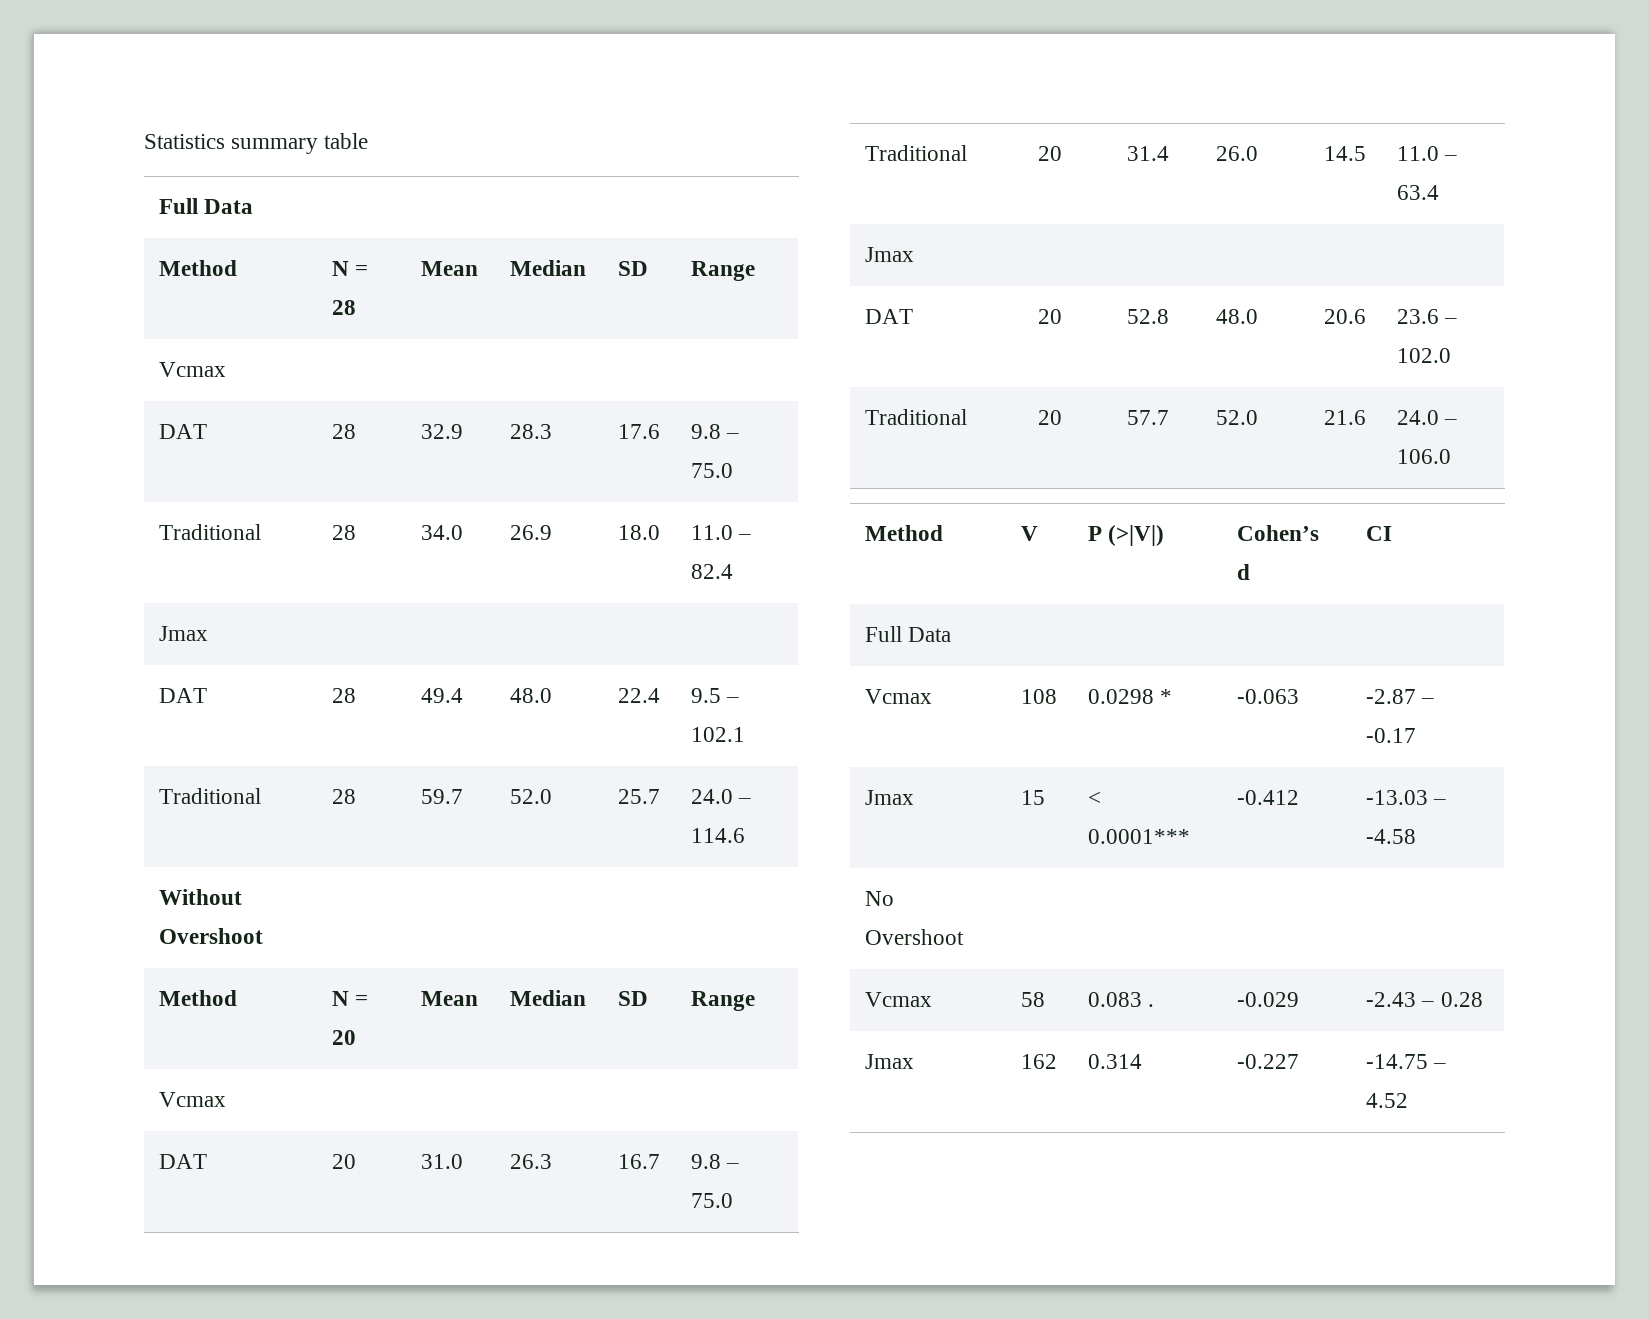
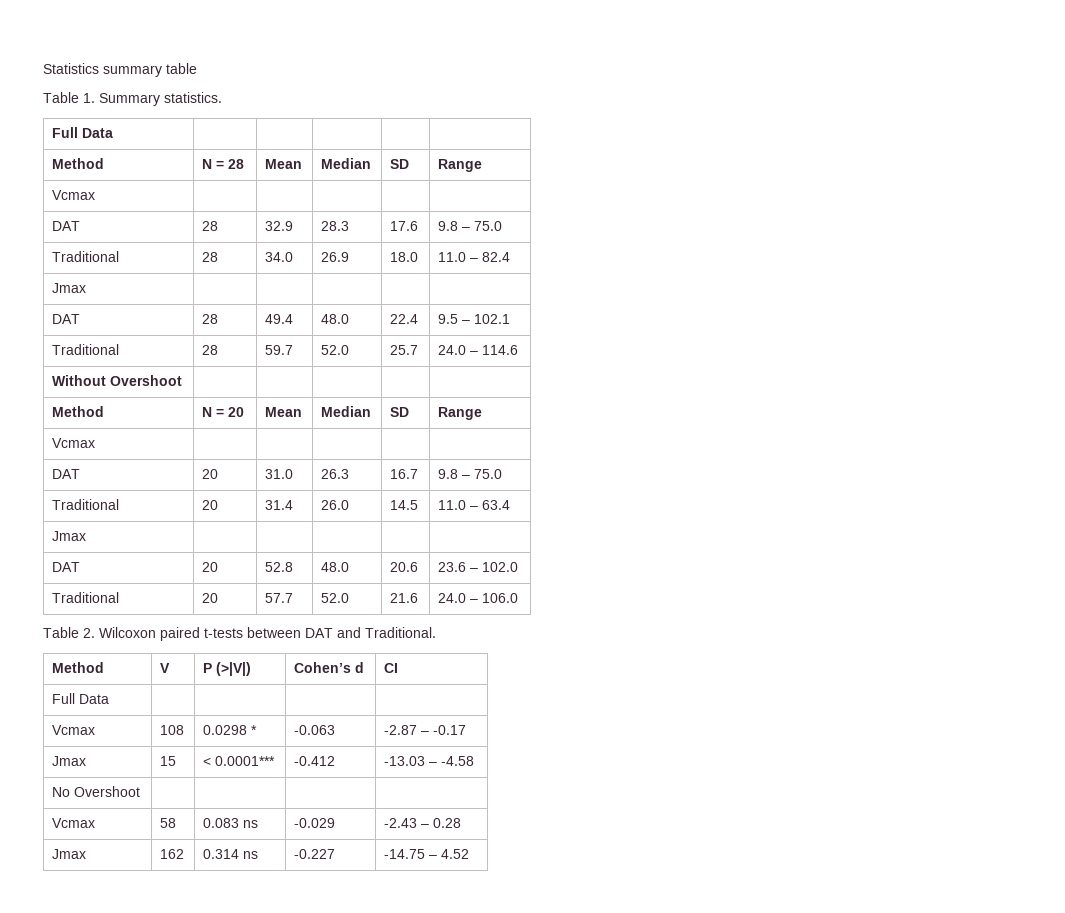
+ Table 1. Summary statistics.
+ Table 2. Wilcoxon paired t-tests between DAT and Traditional.
- Vcmax | 58 | 0.083 . | -0.029 | -2.43 – 0.28
+ Vcmax | 58 | 0.083 ns | -0.029 | -2.43 – 0.28
- Jmax | 162 | 0.314 | -0.227 | -14.75 – 4.52
+ Jmax | 162 | 0.314 ns | -0.227 | -14.75 – 4.52

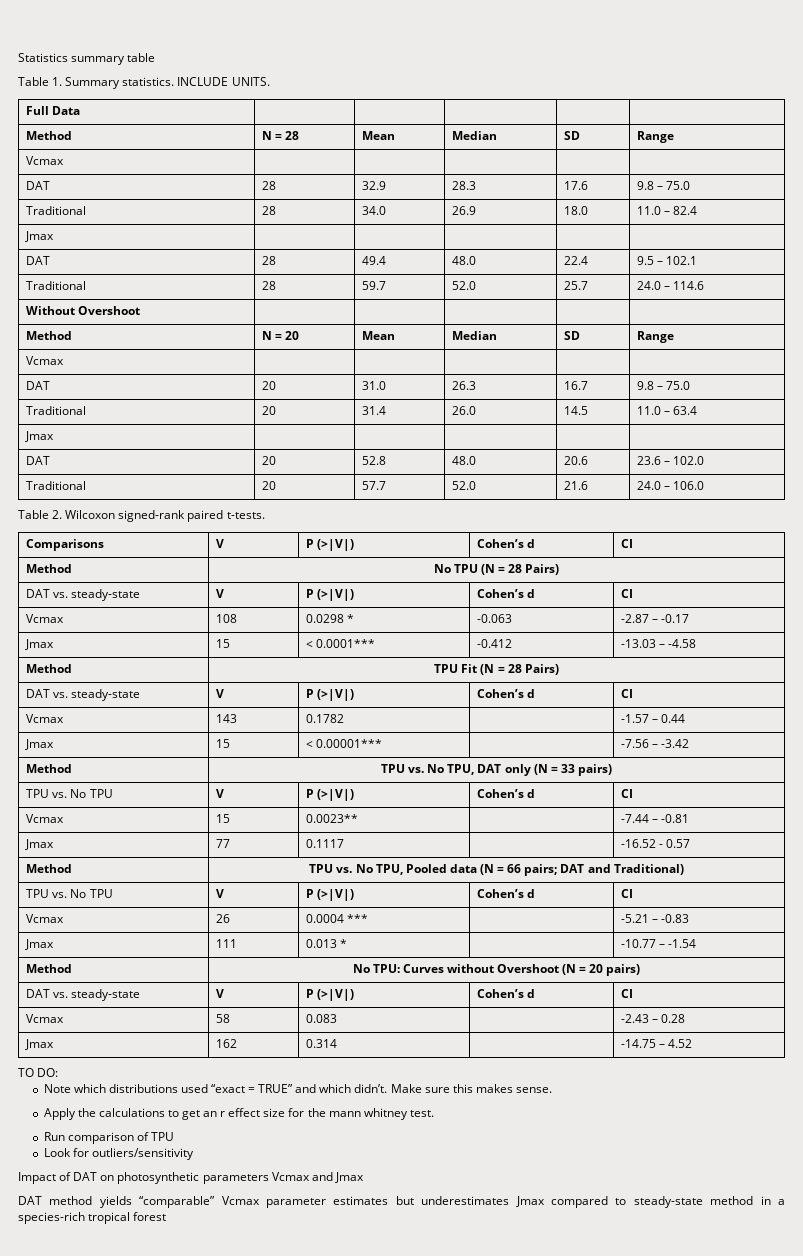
+ INCLUDE UNITS.
- Table 2. Wilcoxon paired t-tests between DAT and Traditional.
- Method | V | P (>|V|) | Cohen’s d | CI
- Full Data | | | |
+ Table 2. Wilcoxon signed-rank paired t-tests.
+ Comparisons | V | P (>|V|) | Cohen’s d | CI
+ Method | No TPU (N = 28 Pairs)
+ DAT vs. steady-state | V | P (>|V|) | Cohen’s d | CI
- No Overshoot | | | |
+ Method | TPU Fit (N = 28 Pairs)
+ DAT vs. steady-state | V | P (>|V|) | Cohen’s d | CI
+ Vcmax | 143 | 0.1782 | | -1.57 – 0.44
+ Jmax | 15 | < 0.00001*** | | -7.56 – -3.42
+ Method | TPU vs. No TPU, DAT only (N = 33 pairs)
+ TPU vs. No TPU | V | P (>|V|) | Cohen’s d | CI
+ Vcmax | 15 | 0.0023** | | -7.44 – -0.81
+ Jmax | 77 | 0.1117 | | -16.52 - 0.57
+ Method | TPU vs. No TPU, Pooled data (N = 66 pairs; DAT and Traditional)
+ TPU vs. No TPU | V | P (>|V|) | Cohen’s d | CI
+ Vcmax | 26 | 0.0004 *** | | -5.21 – -0.83
+ Jmax | 111 | 0.013 * | | -10.77 – -1.54
+ Method | No TPU: Curves without Overshoot (N = 20 pairs)
+ DAT vs. steady-state | V | P (>|V|) | Cohen’s d | CI
- Vcmax | 58 | 0.083 ns | -0.029 | -2.43 – 0.28
+ Vcmax | 58 | 0.083 | | -2.43 – 0.28
- Jmax | 162 | 0.314 ns | -0.227 | -14.75 – 4.52
+ Jmax | 162 | 0.314 | | -14.75 – 4.52
+ TO DO:
+ Note which distributions used “exact = TRUE” and which didn’t. Make sure this makes sense.
+ Apply the calculations to get an r effect size for the mann whitney test.
+ Run comparison of TPU
+ Look for outliers/sensitivity
+ Impact of DAT on photosynthetic parameters Vcmax and Jmax
+ DAT method yields “comparable” Vcmax parameter estimates but underestimates Jmax compared to steady-state method in a species-rich tropical forest

